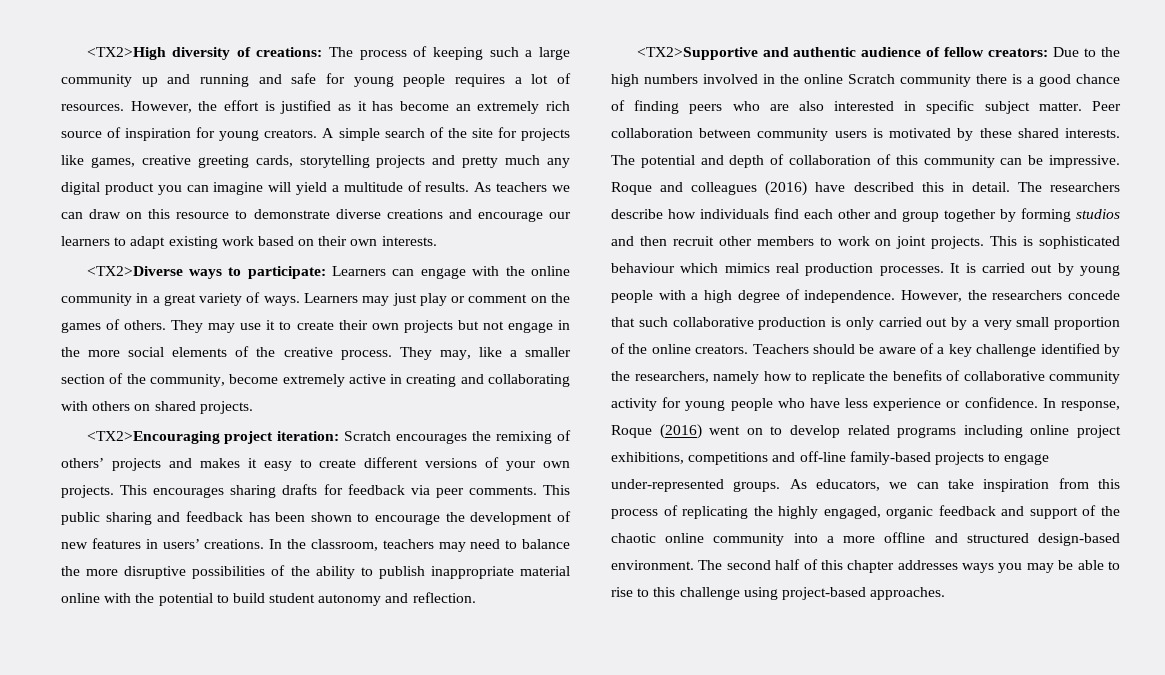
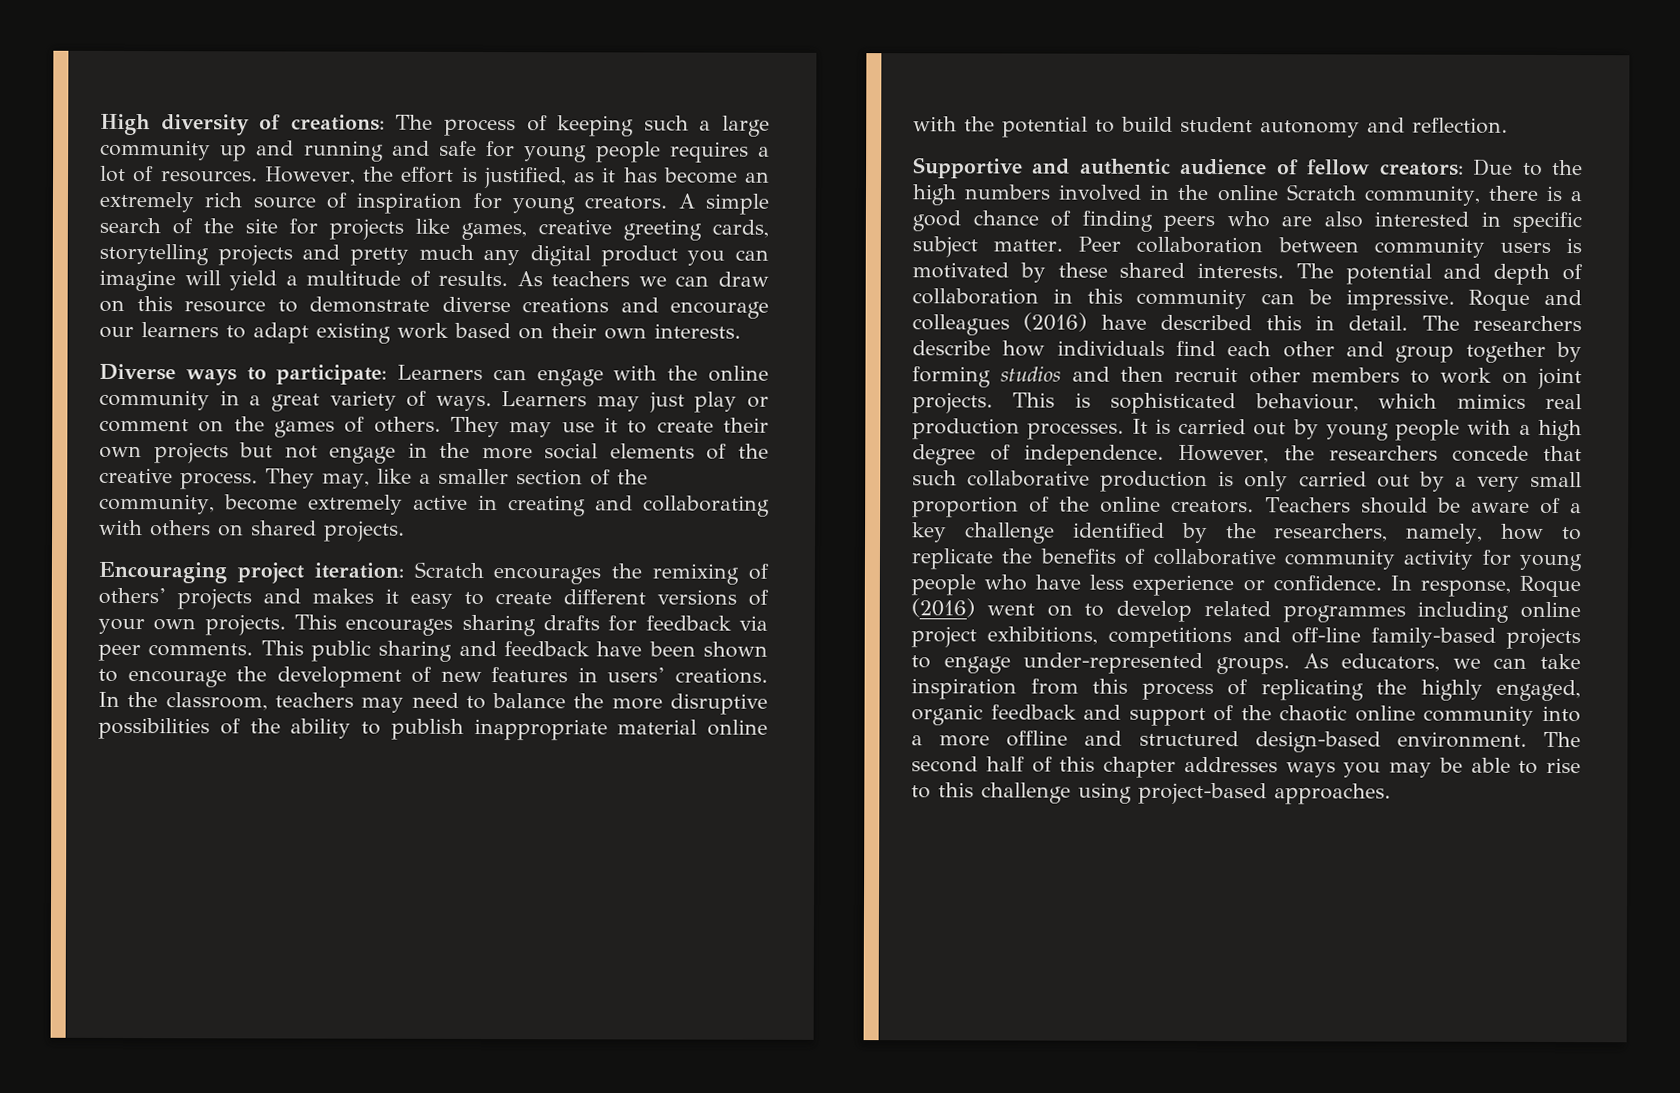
- <TX2>High diversity of creations: The process of keeping such a large community up and running and safe for young people requires a lot of resources.
+ High diversity of creations: The process of keeping such a large community up and running and safe for young people requires a lot of resources.
- However, the effort is justified as it has become an extremely rich source of inspiration for young creators.
+ However, the effort is justified, as it has become an extremely rich source of inspiration for young creators.
- <TX2>Diverse ways to participate: Learners can engage with the online community in a great variety of ways.
+ Diverse ways to participate: Learners can engage with the online community in a great variety of ways.
- <TX2>Encouraging project iteration: Scratch encourages the remixing of others’ projects and makes it easy to create different versions of your own projects.
+ Encouraging project iteration: Scratch encourages the remixing of others’ projects and makes it easy to create different versions of your own projects.
- This public sharing and feedback has been shown to encourage the development of new features in users’ creations.
+ This public sharing and feedback have been shown to encourage the development of new features in users’ creations.
- <TX2>Supportive and authentic audience of fellow creators: Due to the high numbers involved in the online Scratch community there is a good chance of finding peers who are also interested in specific subject matter.
+ Supportive and authentic audience of fellow creators: Due to the high numbers involved in the online Scratch community, there is a good chance of finding peers who are also interested in specific subject matter.
- The potential and depth of collaboration of this community can be impressive.
+ The potential and depth of collaboration in this community can be impressive.
- This is sophisticated behaviour which mimics real production processes.
+ This is sophisticated behaviour, which mimics real production processes.
- Teachers should be aware of a key challenge identified by the researchers, namely how to replicate the benefits of collaborative community activity for young people who have less experience or confidence.
+ Teachers should be aware of a key challenge identified by the researchers, namely, how to replicate the benefits of collaborative community activity for young people who have less experience or confidence.
- In response, Roque (2016) went on to develop related programs including online project exhibitions, competitions and off-line family-based projects to engage under-represented groups.
+ In response, Roque (2016) went on to develop related programmes including online project exhibitions, competitions and off-line family-based projects to engage under-represented groups.

